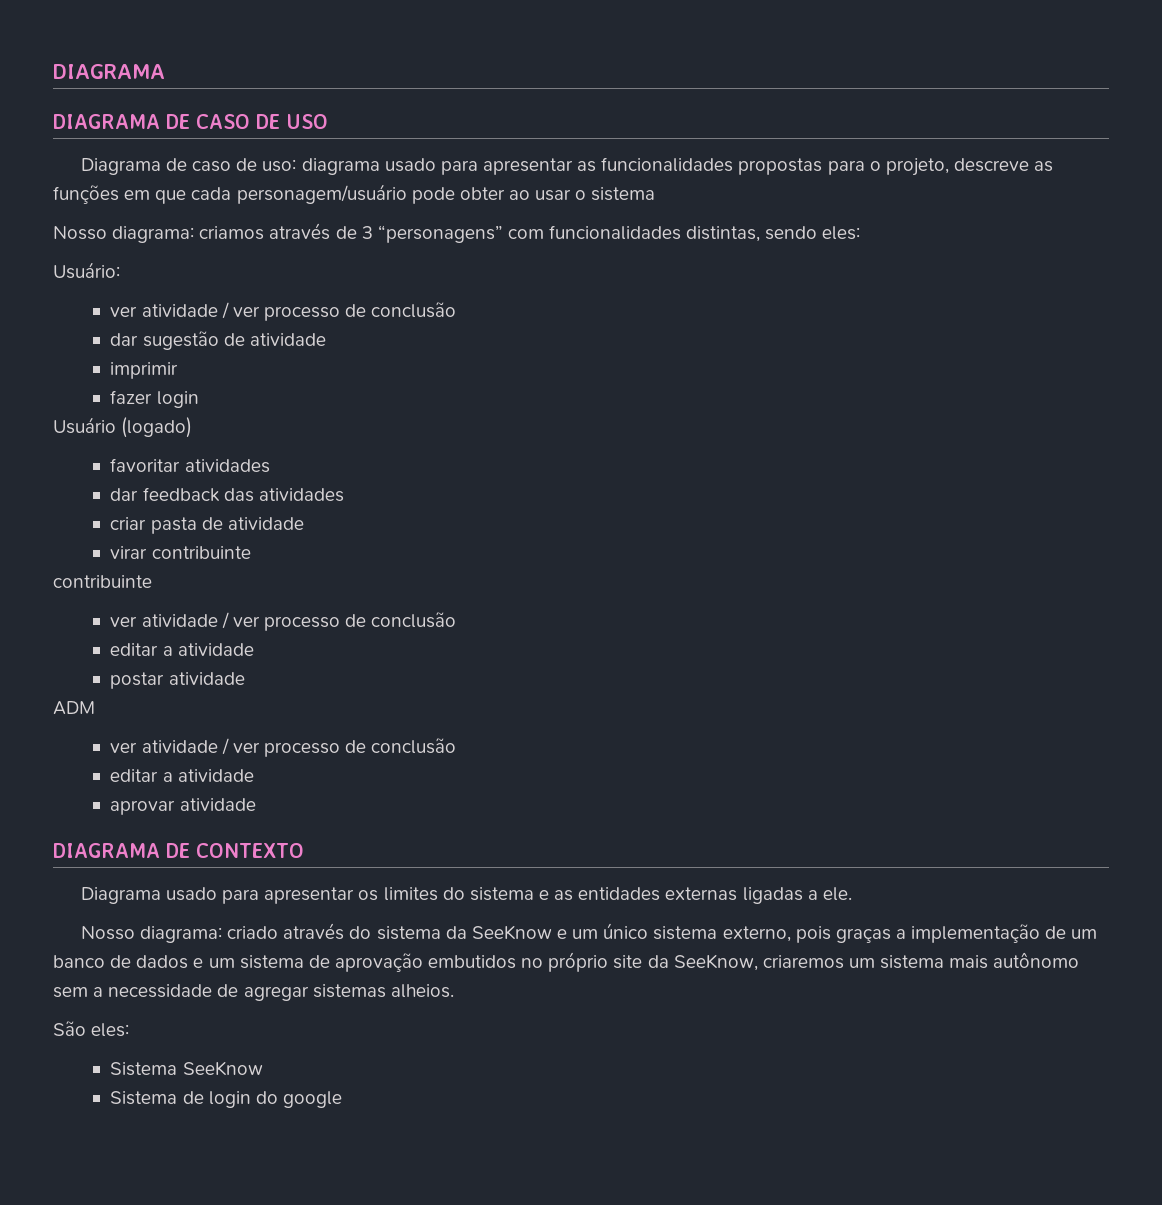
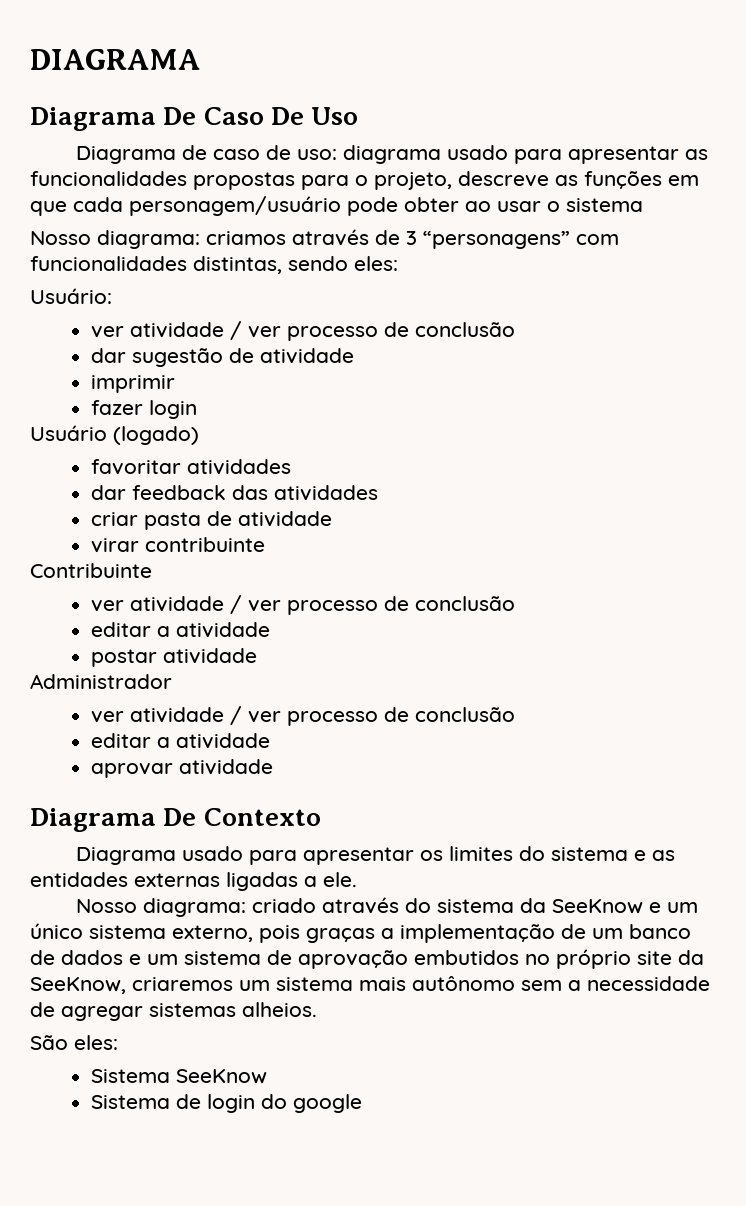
- DIAGRAMA DE CASO DE USO
+ Diagrama De Caso De Uso
  virar contribuinte
- contribuinte
+ Contribuinte
- ADM
+ Administrador
- DIAGRAMA DE CONTEXTO
+ Diagrama De Contexto

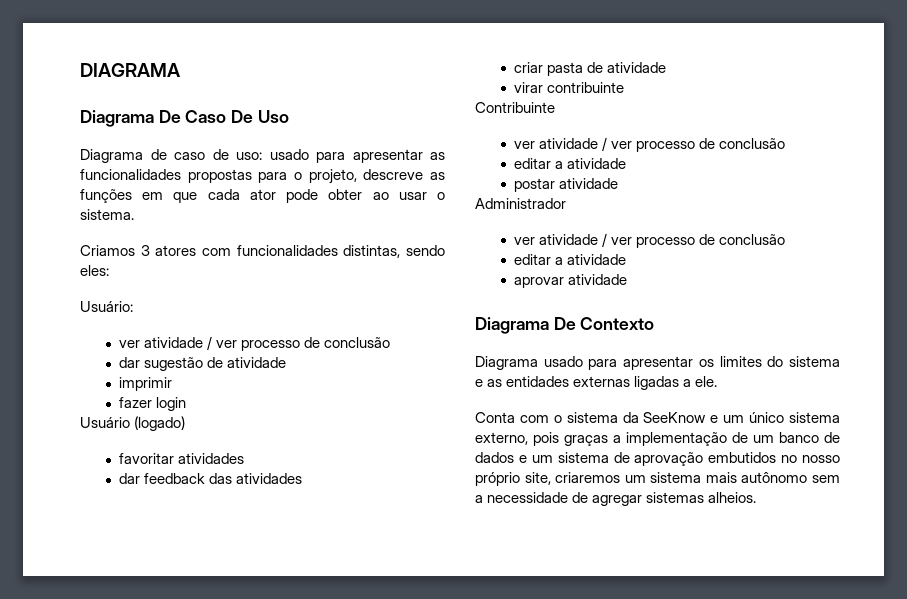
- Diagrama de caso de uso: diagrama usado para apresentar as funcionalidades propostas para o projeto, descreve as funções em que cada personagem/usuário pode obter ao usar o sistema
- Nosso diagrama: criamos através de 3 “personagens” com funcionalidades distintas, sendo eles:
+ Diagrama de caso de uso: usado para apresentar as funcionalidades propostas para o projeto, descreve as funções em que cada ator pode obter ao usar o sistema.
+ Criamos 3 atores com funcionalidades distintas, sendo eles:
- Nosso diagrama: criado através do sistema da SeeKnow e um único sistema externo, pois graças a implementação de um banco de dados e um sistema de aprovação embutidos no próprio site da SeeKnow, criaremos um sistema mais autônomo sem a necessidade de agregar sistemas alheios.
+ Conta com o sistema da SeeKnow e um único sistema externo, pois graças a implementação de um banco de dados e um sistema de aprovação embutidos no nosso próprio site, criaremos um sistema mais autônomo sem a necessidade de agregar sistemas alheios.
- São eles:
- Sistema SeeKnow
- Sistema de login do google

